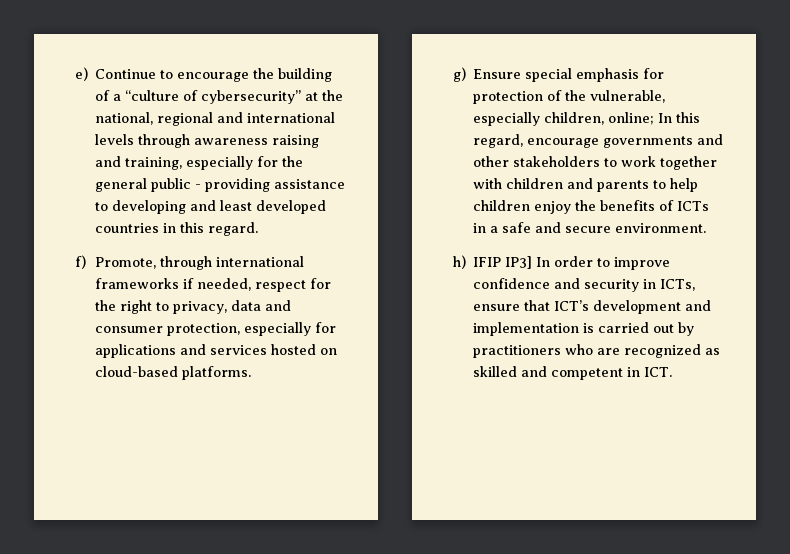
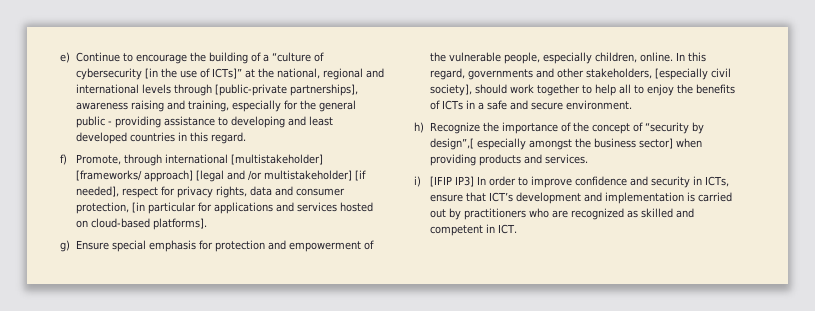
- e) Continue to encourage the building of a “culture of cybersecurity” at the national, regional and international levels through awareness raising and training, especially for the general public - providing assistance to developing and least developed countries in this regard.
+ e) Continue to encourage the building of a “culture of cybersecurity [in the use of ICTs]” at the national, regional and international levels through [public-private partnerships], awareness raising and training, especially for the general public - providing assistance to developing and least developed countries in this regard.
- f) Promote, through international frameworks if needed, respect for the right to privacy, data and consumer protection, especially for applications and services hosted on cloud-based platforms.
+ f) Promote, through international [multistakeholder] [frameworks/ approach] [legal and /or multistakeholder] [if needed], respect for privacy rights, data and consumer protection, [in particular for applications and services hosted on cloud-based platforms].
- g) Ensure special emphasis for protection of the vulnerable, especially children, online; In this regard, encourage governments and other stakeholders to work together with children and parents to help children enjoy the benefits of ICTs in a safe and secure environment.
+ g) Ensure special emphasis for protection and empowerment of the vulnerable people, especially children, online. In this regard, governments and other stakeholders, [especially civil society], should work together to help all to enjoy the benefits of ICTs in a safe and secure environment.
- h) IFIP IP3] In order to improve confidence and security in ICTs, ensure that ICT’s development and implementation is carried out by practitioners who are recognized as skilled and competent in ICT.
+ h) Recognize the importance of the concept of “security by design”,[ especially amongst the business sector] when providing products and services.
+ i) [IFIP IP3] In order to improve confidence and security in ICTs, ensure that ICT’s development and implementation is carried out by practitioners who are recognized as skilled and competent in ICT.

